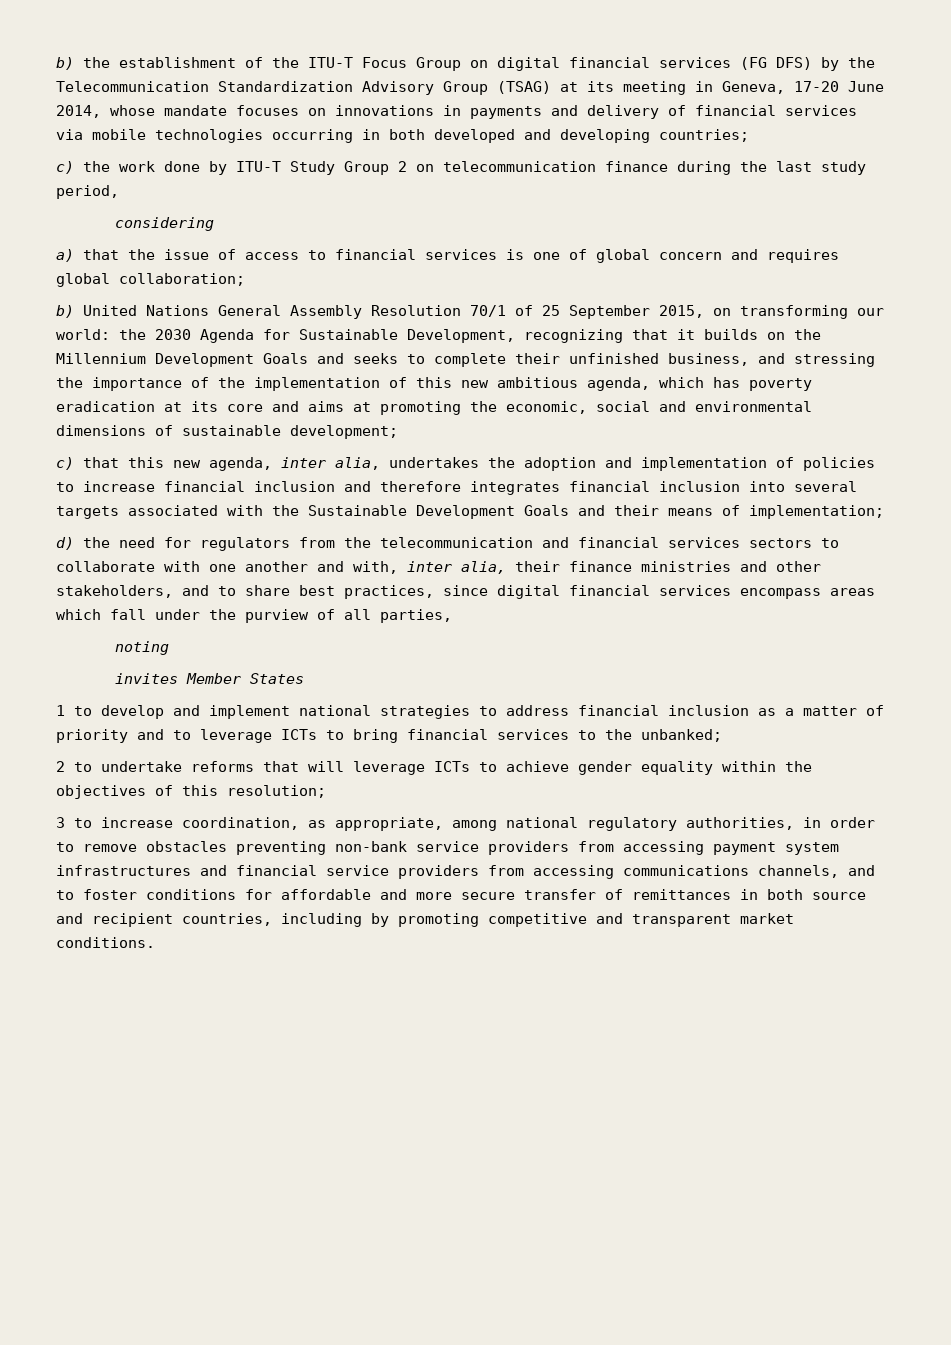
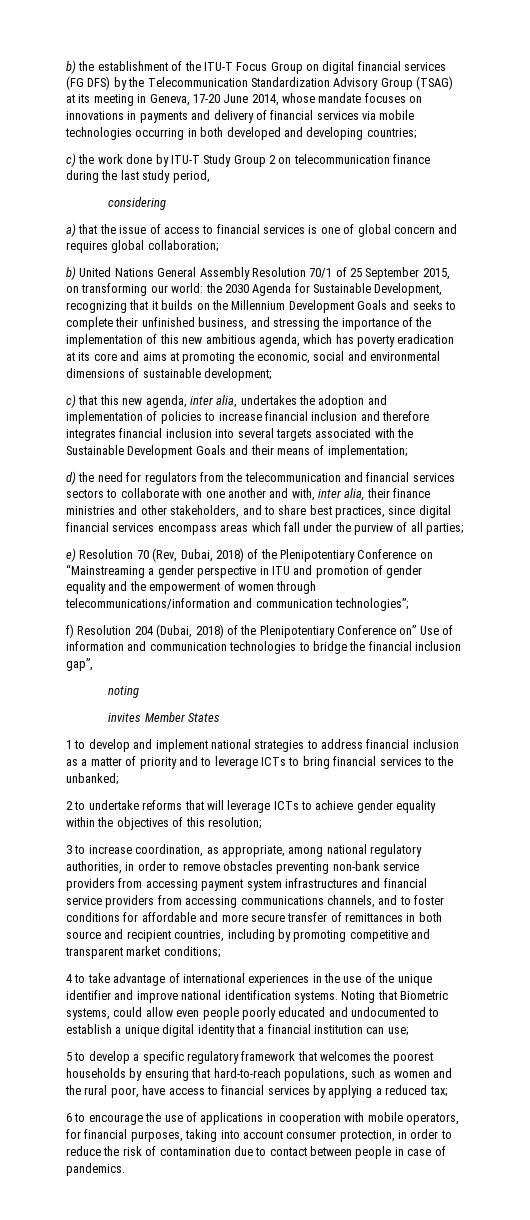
- d) the need for regulators from the telecommunication and financial services sectors to collaborate with one another and with, inter alia, their finance ministries and other stakeholders, and to share best practices, since digital financial services encompass areas which fall under the purview of all parties,
+ d) the need for regulators from the telecommunication and financial services sectors to collaborate with one another and with, inter alia, their finance ministries and other stakeholders, and to share best practices, since digital financial services encompass areas which fall under the purview of all parties;
+ e) Resolution 70 (Rev, Dubai, 2018) of the Plenipotentiary Conference on “Mainstreaming a gender perspective in ITU and promotion of gender equality and the empowerment of women through telecommunications/information and communication technologies”;
+ f) Resolution 204 (Dubai, 2018) of the Plenipotentiary Conference on” Use of information and communication technologies to bridge the financial inclusion gap”,
- 3 to increase coordination, as appropriate, among national regulatory authorities, in order to remove obstacles preventing non-bank service providers from accessing payment system infrastructures and financial service providers from accessing communications channels, and to foster conditions for affordable and more secure transfer of remittances in both source and recipient countries, including by promoting competitive and transparent market conditions.
+ 3 to increase coordination, as appropriate, among national regulatory authorities, in order to remove obstacles preventing non-bank service providers from accessing payment system infrastructures and financial service providers from accessing communications channels, and to foster conditions for affordable and more secure transfer of remittances in both source and recipient countries, including by promoting competitive and transparent market conditions;
+ 4 to take advantage of international experiences in the use of the unique identifier and improve national identification systems. Noting that Biometric systems, could allow even people poorly educated and undocumented to establish a unique digital identity that a financial institution can use;
+ 5 to develop a specific regulatory framework that welcomes the poorest households by ensuring that hard-to-reach populations, such as women and the rural poor, have access to financial services by applying a reduced tax;
+ 6 to encourage the use of applications in cooperation with mobile operators, for financial purposes, taking into account consumer protection, in order to reduce the risk of contamination due to contact between people in case of pandemics.

